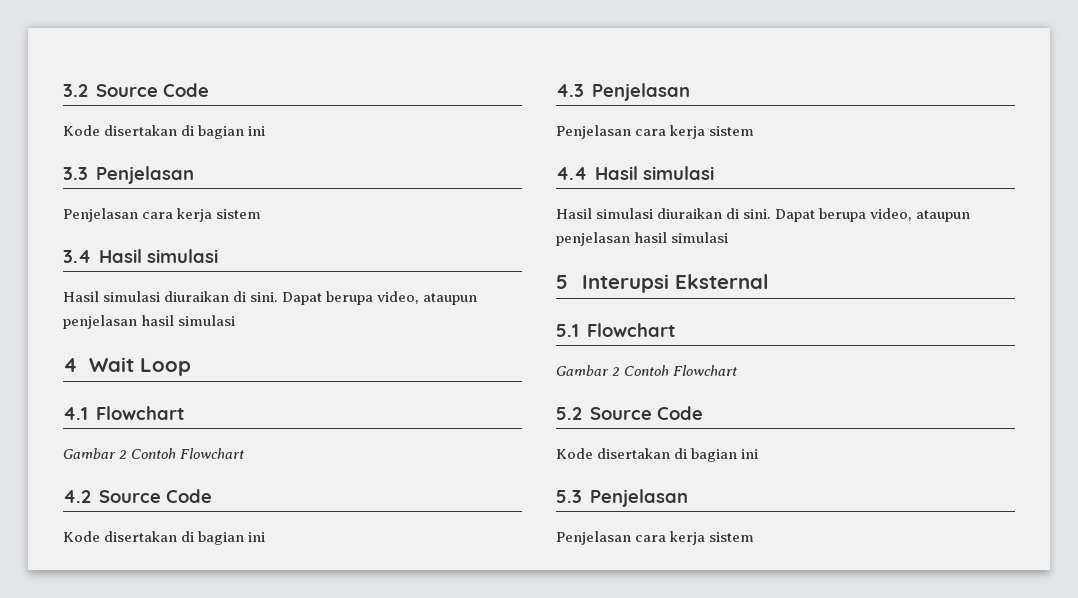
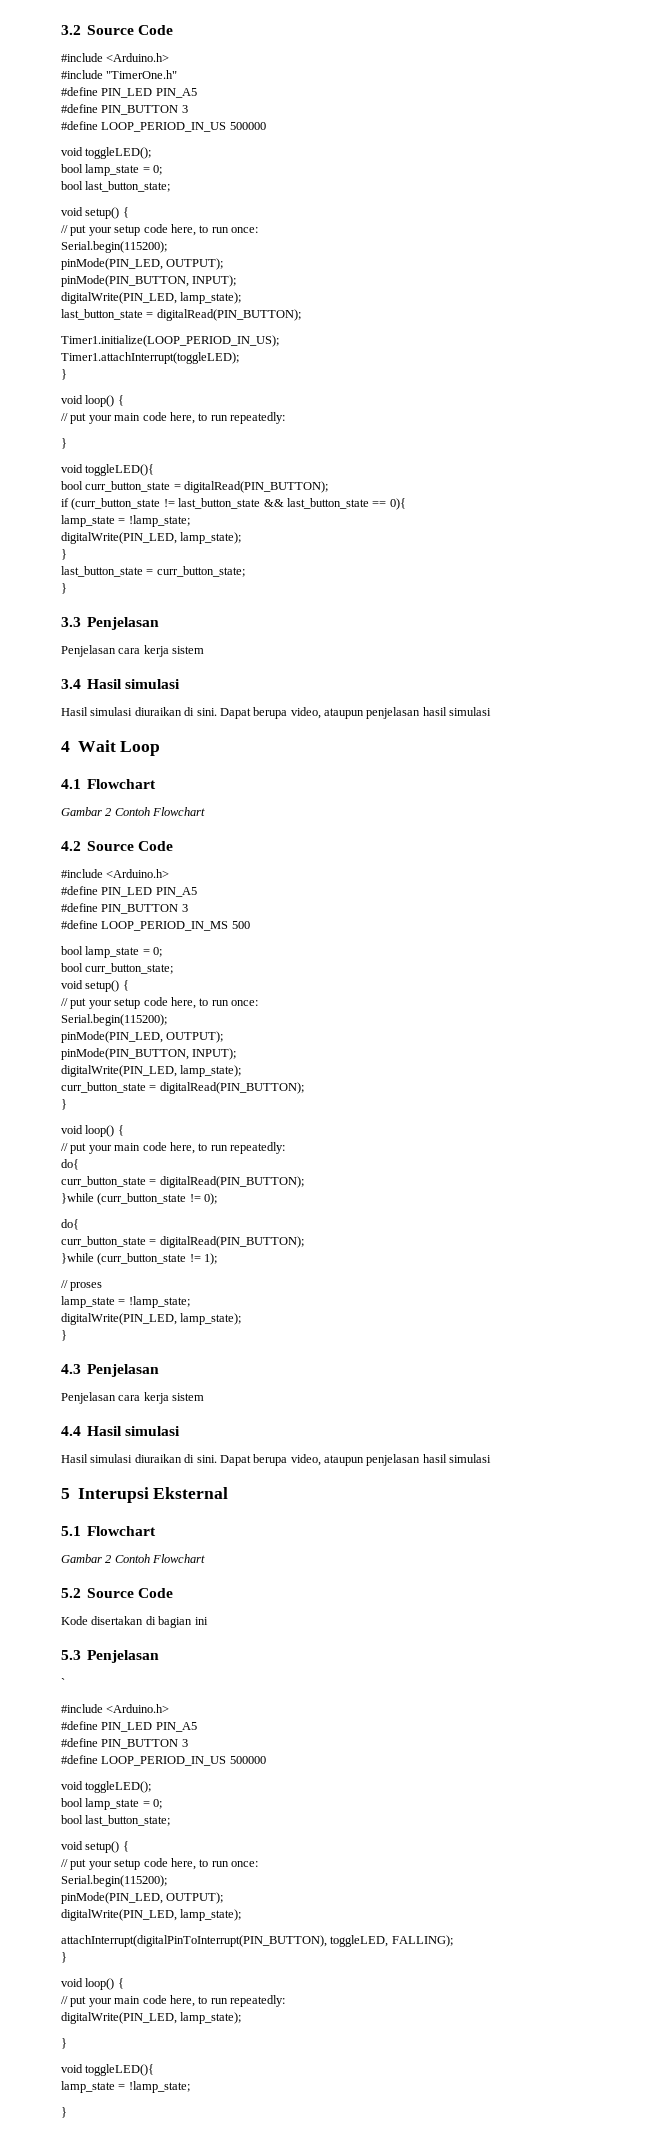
  3.2 Source Code
- Kode disertakan di bagian ini
+ #include <Arduino.h>
+ #include "TimerOne.h"
+ #define PIN_LED PIN_A5
+ #define PIN_BUTTON 3
+ #define LOOP_PERIOD_IN_US 500000
+ void toggleLED();
+ bool lamp_state = 0;
+ bool last_button_state;
+ void setup() {
+ // put your setup code here, to run once:
+ Serial.begin(115200);
+ pinMode(PIN_LED, OUTPUT);
+ pinMode(PIN_BUTTON, INPUT);
+ digitalWrite(PIN_LED, lamp_state);
+ last_button_state = digitalRead(PIN_BUTTON);
+ Timer1.initialize(LOOP_PERIOD_IN_US);
+ Timer1.attachInterrupt(toggleLED);
+ }
+ void loop() {
+ // put your main code here, to run repeatedly:
+ }
+ void toggleLED(){
+ bool curr_button_state = digitalRead(PIN_BUTTON);
+ if (curr_button_state != last_button_state && last_button_state == 0){
+ lamp_state = !lamp_state;
+ digitalWrite(PIN_LED, lamp_state);
+ }
+ last_button_state = curr_button_state;
+ }
  4.2 Source Code
- Kode disertakan di bagian ini
+ #include <Arduino.h>
+ #define PIN_LED PIN_A5
+ #define PIN_BUTTON 3
+ #define LOOP_PERIOD_IN_MS 500
+ bool lamp_state = 0;
+ bool curr_button_state;
+ void setup() {
+ // put your setup code here, to run once:
+ Serial.begin(115200);
+ pinMode(PIN_LED, OUTPUT);
+ pinMode(PIN_BUTTON, INPUT);
+ digitalWrite(PIN_LED, lamp_state);
+ curr_button_state = digitalRead(PIN_BUTTON);
+ }
+ void loop() {
+ // put your main code here, to run repeatedly:
+ do{
+ curr_button_state = digitalRead(PIN_BUTTON);
+ }while (curr_button_state != 0);
+ do{
+ curr_button_state = digitalRead(PIN_BUTTON);
+ }while (curr_button_state != 1);
+ // proses
+ lamp_state = !lamp_state;
+ digitalWrite(PIN_LED, lamp_state);
+ }
  5.3 Penjelasan
- Penjelasan cara kerja sistem
+ `
+ #include <Arduino.h>
+ #define PIN_LED PIN_A5
+ #define PIN_BUTTON 3
+ #define LOOP_PERIOD_IN_US 500000
+ void toggleLED();
+ bool lamp_state = 0;
+ bool last_button_state;
+ void setup() {
+ // put your setup code here, to run once:
+ Serial.begin(115200);
+ pinMode(PIN_LED, OUTPUT);
+ digitalWrite(PIN_LED, lamp_state);
+ attachInterrupt(digitalPinToInterrupt(PIN_BUTTON), toggleLED, FALLING);
+ }
+ void loop() {
+ // put your main code here, to run repeatedly:
+ digitalWrite(PIN_LED, lamp_state);
+ }
+ void toggleLED(){
+ lamp_state = !lamp_state;
+ }

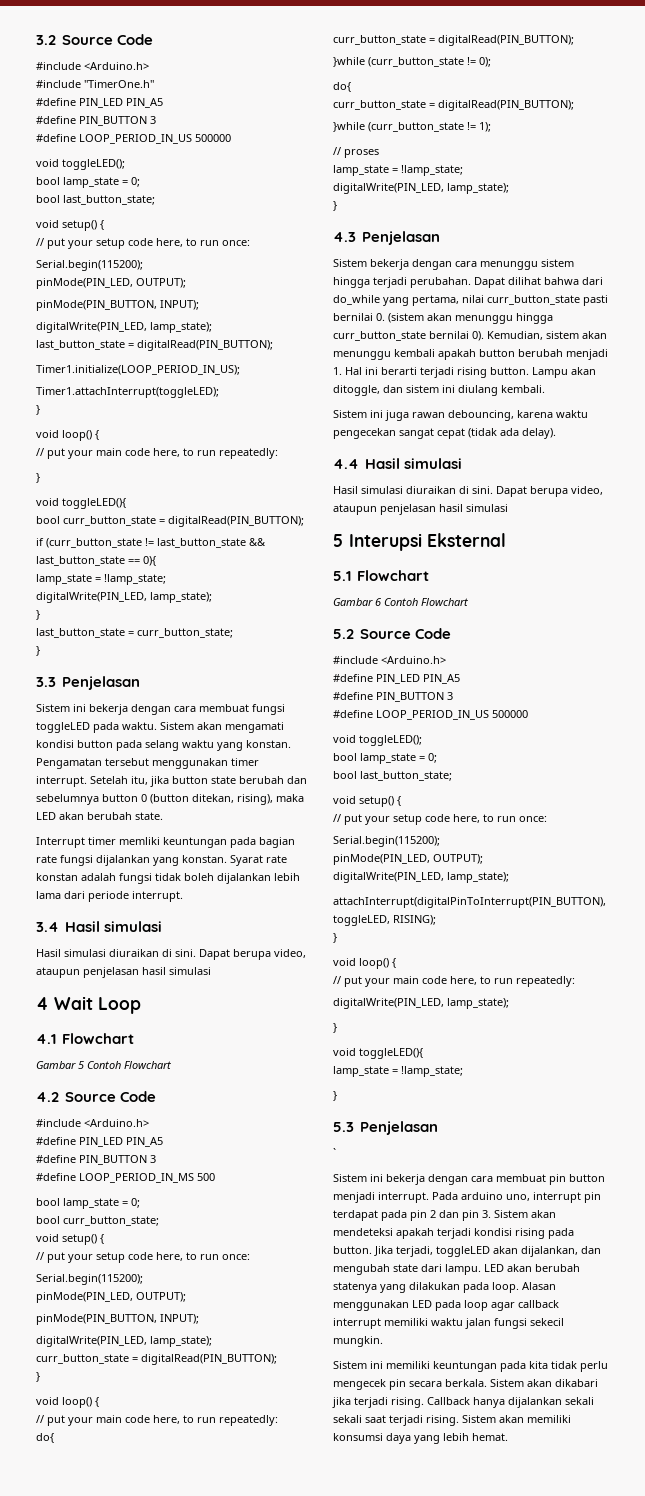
  3.3 Penjelasan
- Penjelasan cara kerja sistem
+ Sistem ini bekerja dengan cara membuat fungsi toggleLED pada waktu. Sistem akan mengamati kondisi button pada selang waktu yang konstan. Pengamatan tersebut menggunakan timer interrupt. Setelah itu, jika button state berubah dan sebelumnya button 0 (button ditekan, rising), maka LED akan berubah state.
+ Interrupt timer memliki keuntungan pada bagian rate fungsi dijalankan yang konstan. Syarat rate konstan adalah fungsi tidak boleh dijalankan lebih lama dari periode interrupt.
  4.1 Flowchart
- Gambar 2 Contoh Flowchart
+ Gambar 5 Contoh Flowchart
  4.3 Penjelasan
- Penjelasan cara kerja sistem
+ Sistem bekerja dengan cara menunggu sistem hingga terjadi perubahan. Dapat dilihat bahwa dari do_while yang pertama, nilai curr_button_state pasti bernilai 0. (sistem akan menunggu hingga curr_button_state bernilai 0). Kemudian, sistem akan menunggu kembali apakah button berubah menjadi 1. Hal ini berarti terjadi rising button. Lampu akan ditoggle, dan sistem ini diulang kembali.
+ Sistem ini juga rawan debouncing, karena waktu pengecekan sangat cepat (tidak ada delay).
  5.1 Flowchart
- Gambar 2 Contoh Flowchart
+ Gambar 6 Contoh Flowchart
- Kode disertakan di bagian ini
- 5.3 Penjelasan
- `
- attachInterrupt(digitalPinToInterrupt(PIN_BUTTON), toggleLED, FALLING);
+ attachInterrupt(digitalPinToInterrupt(PIN_BUTTON), toggleLED, RISING);
+ 5.3 Penjelasan
+ `
+ Sistem ini bekerja dengan cara membuat pin button menjadi interrupt. Pada arduino uno, interrupt pin terdapat pada pin 2 dan pin 3. Sistem akan mendeteksi apakah terjadi kondisi rising pada button. Jika terjadi, toggleLED akan dijalankan, dan mengubah state dari lampu. LED akan berubah statenya yang dilakukan pada loop. Alasan menggunakan LED pada loop agar callback interrupt memiliki waktu jalan fungsi sekecil mungkin.
+ Sistem ini memiliki keuntungan pada kita tidak perlu mengecek pin secara berkala. Sistem akan dikabari jika terjadi rising. Callback hanya dijalankan sekali sekali saat terjadi rising. Sistem akan memiliki konsumsi daya yang lebih hemat.

